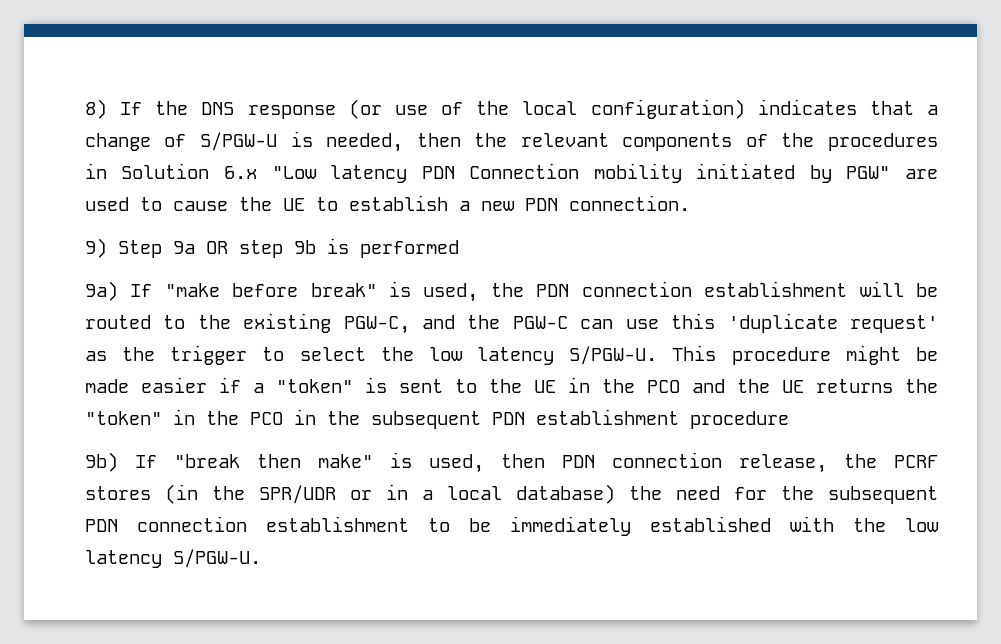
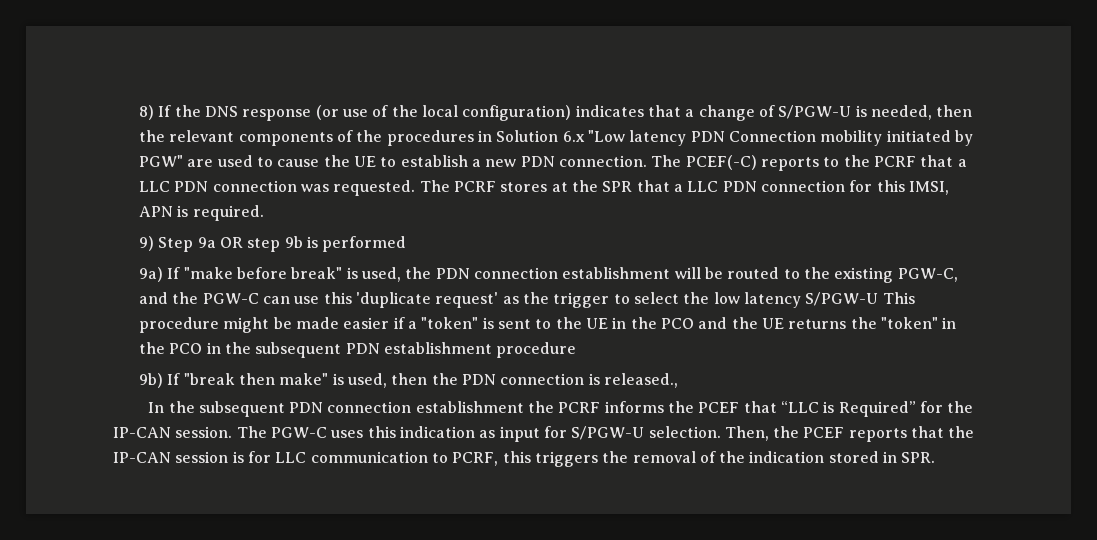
+ The PCEF(-C) reports to the PCRF that a LLC PDN connection was requested. The PCRF stores at the SPR that a LLC PDN connection for this IMSI, APN is required.
- 9a) If "make before break" is used, the PDN connection establishment will be routed to the existing PGW-C, and the PGW-C can use this 'duplicate request' as the trigger to select the low latency S/PGW-U. This procedure might be made easier if a "token" is sent to the UE in the PCO and the UE returns the "token" in the PCO in the subsequent PDN establishment procedure
+ 9a) If "make before break" is used, the PDN connection establishment will be routed to the existing PGW-C, and the PGW-C can use this 'duplicate request' as the trigger to select the low latency S/PGW-U This procedure might be made easier if a "token" is sent to the UE in the PCO and the UE returns the "token" in the PCO in the subsequent PDN establishment procedure
- 9b) If "break then make" is used, then PDN connection release, the PCRF stores (in the SPR/UDR or in a local database) the need for the subsequent PDN connection establishment to be immediately established with the low latency S/PGW-U.
+ 9b) If "break then make" is used, then the PDN connection is released.,
+ In the subsequent PDN connection establishment the PCRF informs the PCEF that “LLC is Required” for the IP-CAN session. The PGW-C uses this indication as input for S/PGW-U selection. Then, the PCEF reports that the IP-CAN session is for LLC communication to PCRF, this triggers the removal of the indication stored in SPR.

